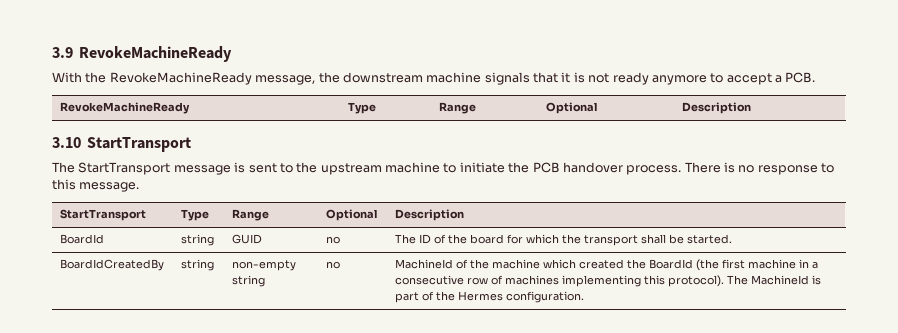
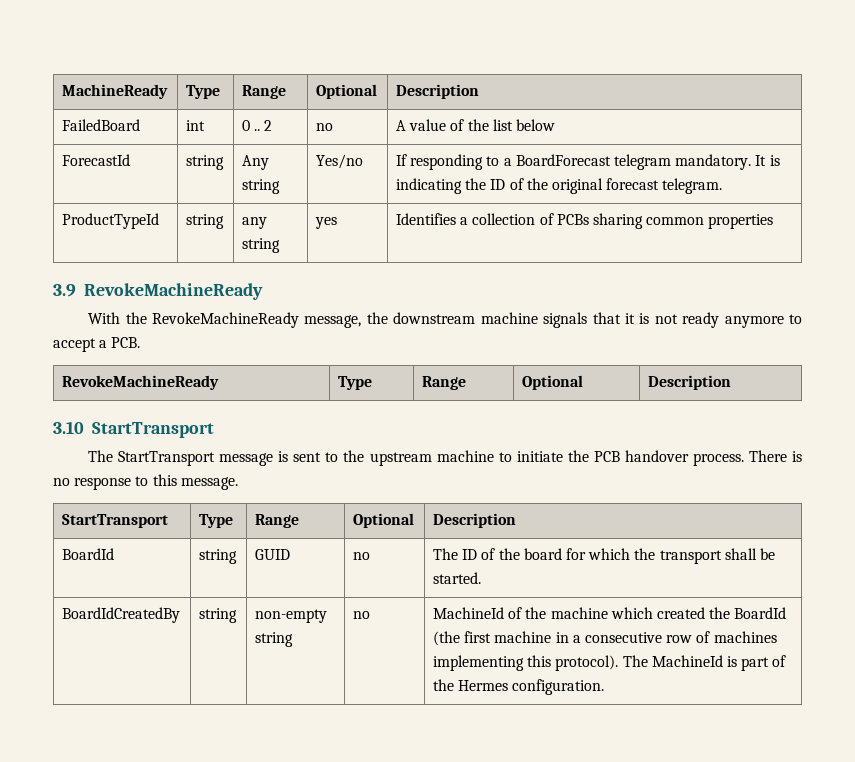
+ MachineReady | Type | Range | Optional | Description
+ FailedBoard | int | 0 .. 2 | no | A value of the list below
+ ForecastId | string | Any string | Yes/no | If responding to a BoardForecast telegram mandatory. It is indicating the ID of the original forecast telegram.
+ ProductTypeId | string | any string | yes | Identifies a collection of PCBs sharing common properties

